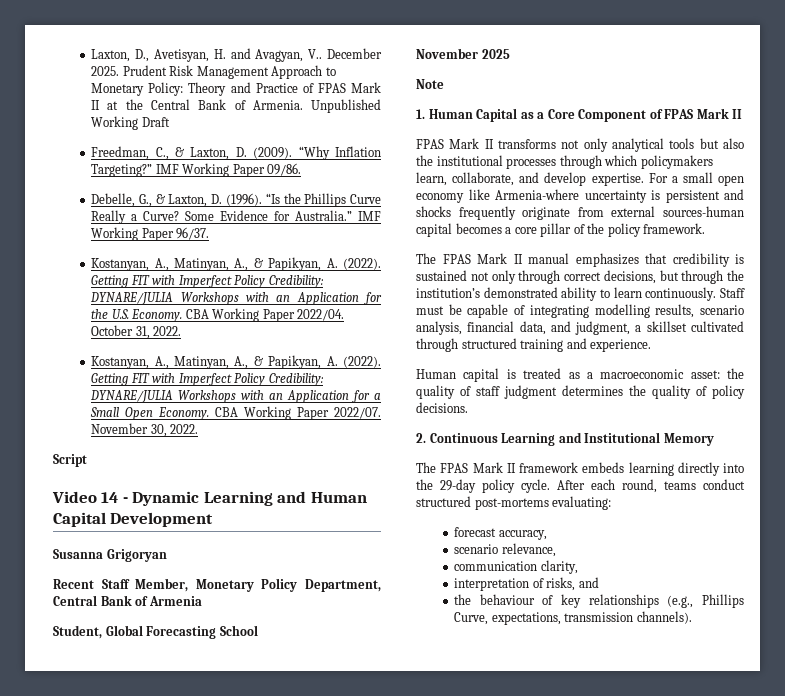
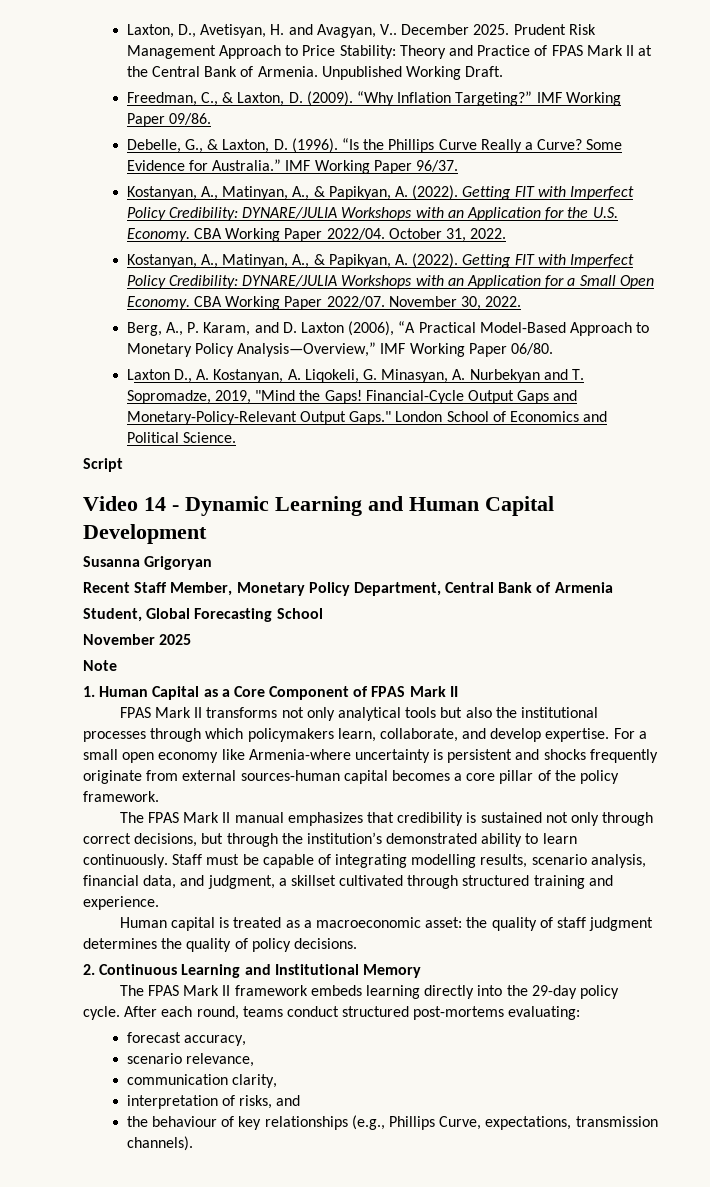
- Prudent Risk Management Approach to Monetary Policy: Theory and Practice of FPAS Mark II at the Central Bank of Armenia.
+ Prudent Risk Management Approach to Price Stability: Theory and Practice of FPAS Mark II at the Central Bank of Armenia.
- Unpublished Working Draft
+ Unpublished Working Draft.
+ Berg, A., P. Karam, and D. Laxton (2006), “A Practical Model-Based Approach to Monetary Policy Analysis—Overview,” IMF Working Paper 06/80.
+ Laxton D., A. Kostanyan, A. Liqokeli, G. Minasyan, A. Nurbekyan and T. Sopromadze, 2019, "Mind the Gaps! Financial-Cycle Output Gaps and Monetary-Policy-Relevant Output Gaps." London School of Economics and Political Science.

